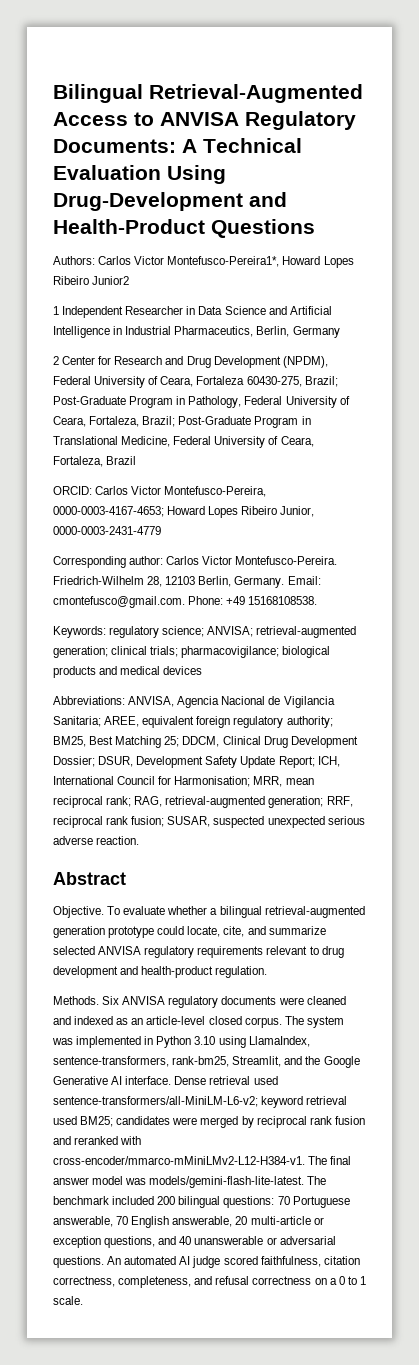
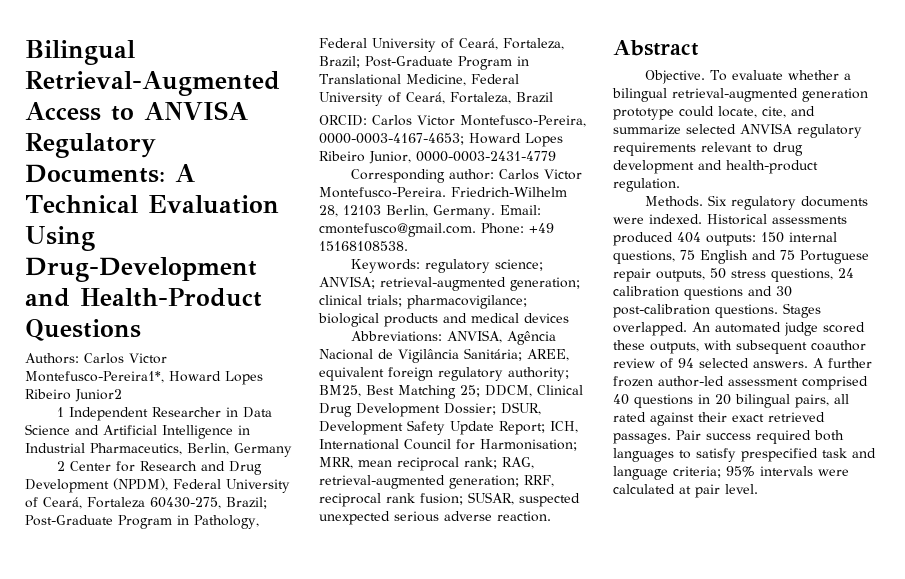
- 2 Center for Research and Drug Development (NPDM), Federal University of Ceara, Fortaleza 60430-275, Brazil; Post-Graduate Program in Pathology, Federal University of Ceara, Fortaleza, Brazil; Post-Graduate Program in Translational Medicine, Federal University of Ceara, Fortaleza, Brazil
+ 2 Center for Research and Drug Development (NPDM), Federal University of Ceará, Fortaleza 60430-275, Brazil; Post-Graduate Program in Pathology, Federal University of Ceará, Fortaleza, Brazil; Post-Graduate Program in Translational Medicine, Federal University of Ceará, Fortaleza, Brazil
- Abbreviations: ANVISA, Agencia Nacional de Vigilancia Sanitaria; AREE, equivalent foreign regulatory authority; BM25, Best Matching 25; DDCM, Clinical Drug Development Dossier; DSUR, Development Safety Update Report; ICH, International Council for Harmonisation; MRR, mean reciprocal rank; RAG, retrieval-augmented generation; RRF, reciprocal rank fusion; SUSAR, suspected unexpected serious adverse reaction.
+ Abbreviations: ANVISA, Agência Nacional de Vigilância Sanitária; AREE, equivalent foreign regulatory authority; BM25, Best Matching 25; DDCM, Clinical Drug Development Dossier; DSUR, Development Safety Update Report; ICH, International Council for Harmonisation; MRR, mean reciprocal rank; RAG, retrieval-augmented generation; RRF, reciprocal rank fusion; SUSAR, suspected unexpected serious adverse reaction.
- Six ANVISA regulatory documents were cleaned and indexed as an article-level closed corpus. The system was implemented in Python 3.10 using LlamaIndex, sentence-transformers, rank-bm25, Streamlit, and the Google Generative AI interface. Dense retrieval used sentence-transformers/all-MiniLM-L6-v2; keyword retrieval used BM25; candidates were merged by reciprocal rank fusion and reranked with cross-encoder/mmarco-mMiniLMv2-L12-H384-v1. The final answer model was models/gemini-flash-lite-latest. The benchmark included 200 bilingual questions: 70 Portuguese answerable, 70 English answerable, 20 multi-article or exception questions, and 40 unanswerable or adversarial questions.
+ Six regulatory documents were indexed. Historical assessments produced 404 outputs: 150 internal questions, 75 English and 75 Portuguese repair outputs, 50 stress questions, 24 calibration questions and 30 post-calibration questions. Stages overlapped.
- An automated AI judge scored faithfulness, citation correctness, completeness, and refusal correctness on a 0 to 1 scale.
+ An automated judge scored these outputs, with subsequent coauthor review of 94 selected answers. A further frozen author-led assessment comprised 40 questions in 20 bilingual pairs, all rated against their exact retrieved passages. Pair success required both languages to satisfy prespecified task and language criteria; 95% intervals were calculated at pair level.

